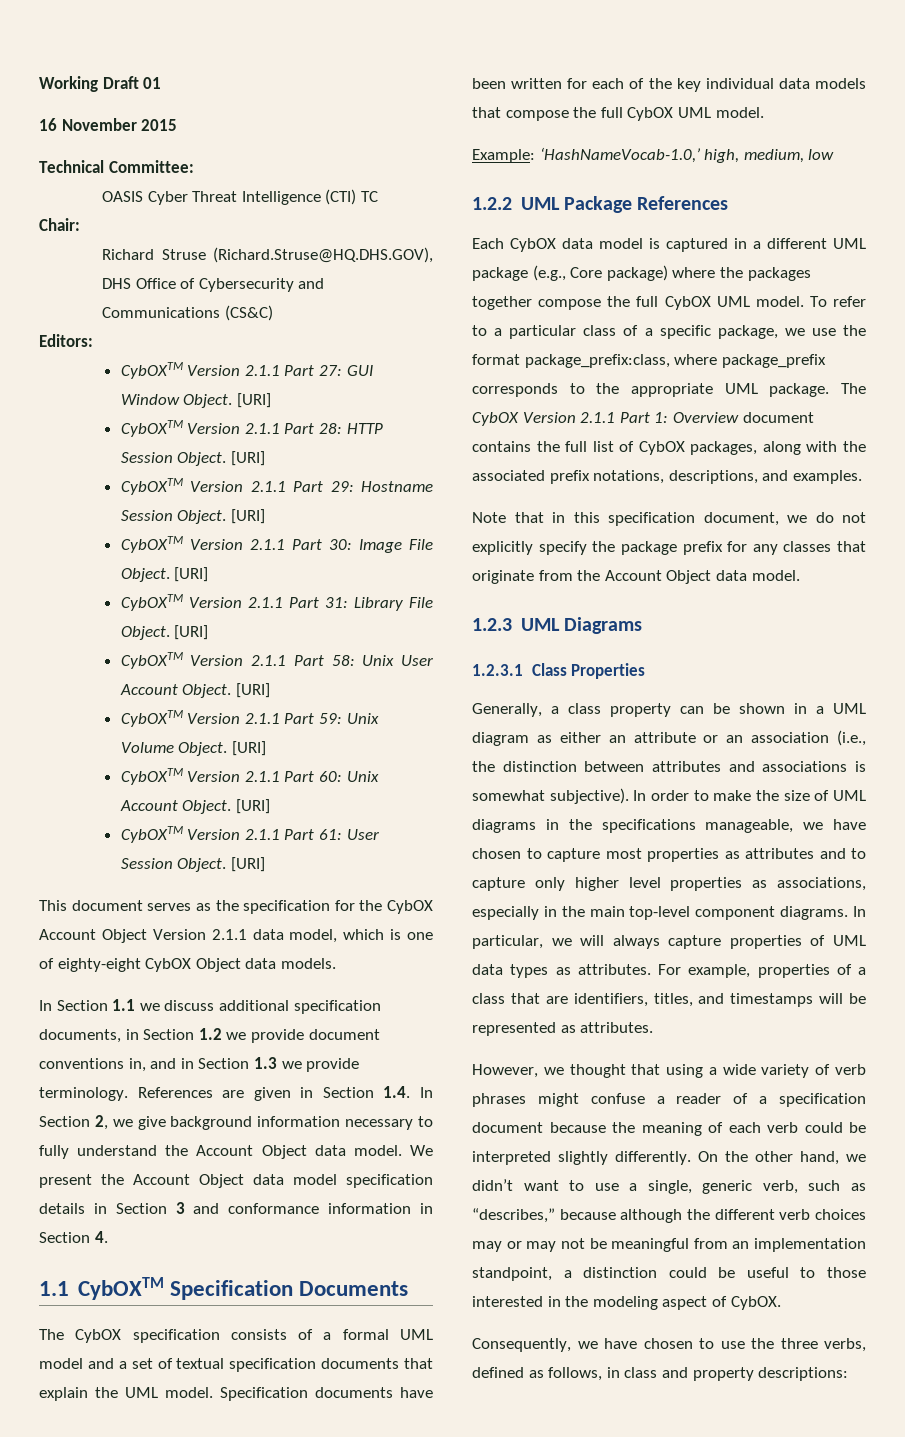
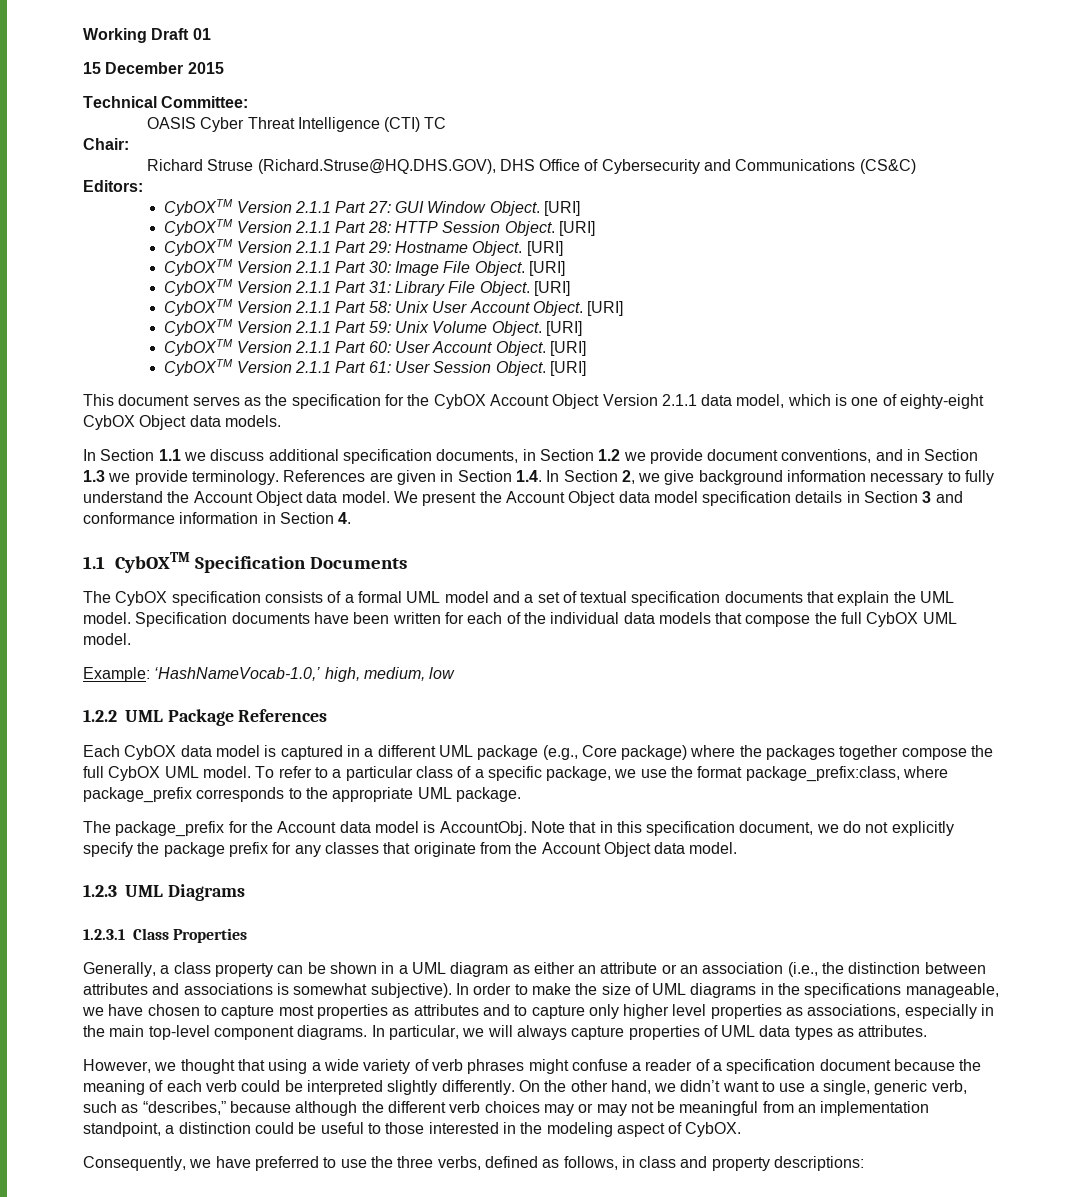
- 16 November 2015
+ 15 December 2015
- CybOXTM Version 2.1.1 Part 29: Hostname Session Object.
+ CybOXTM Version 2.1.1 Part 29: Hostname Object.
- CybOXTM Version 2.1.1 Part 60: Unix Account Object.
+ CybOXTM Version 2.1.1 Part 60: User Account Object.
- In Section 1.1 we discuss additional specification documents, in Section 1.2 we provide document conventions in, and in Section 1.3 we provide terminology.
+ In Section 1.1 we discuss additional specification documents, in Section 1.2 we provide document conventions, and in Section 1.3 we provide terminology.
- Specification documents have been written for each of the key individual data models that compose the full CybOX UML model.
+ Specification documents have been written for each of the individual data models that compose the full CybOX UML model.
- To refer to a particular class of a specific package, we use the format package_prefix:class, where package_prefix corresponds to the appropriate UML package. The CybOX Version 2.1.1 Part 1: Overview document contains the full list of CybOX packages, along with the associated prefix notations, descriptions, and examples.
- Note that in this specification document, we do not explicitly specify the package prefix for any classes that originate from the Account Object data model.
+ To refer to a particular class of a specific package, we use the format package_prefix:class, where package_prefix corresponds to the appropriate UML package.
+ The package_prefix for the Account data model is AccountObj. Note that in this specification document, we do not explicitly specify the package prefix for any classes that originate from the Account Object data model.
- For example, properties of a class that are identifiers, titles, and timestamps will be represented as attributes.
- Consequently, we have chosen to use the three verbs, defined as follows, in class and property descriptions:
+ Consequently, we have preferred to use the three verbs, defined as follows, in class and property descriptions:

